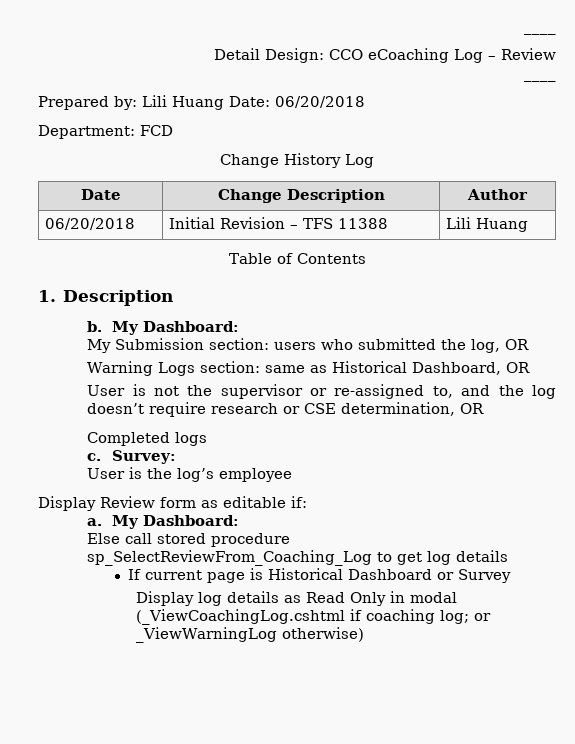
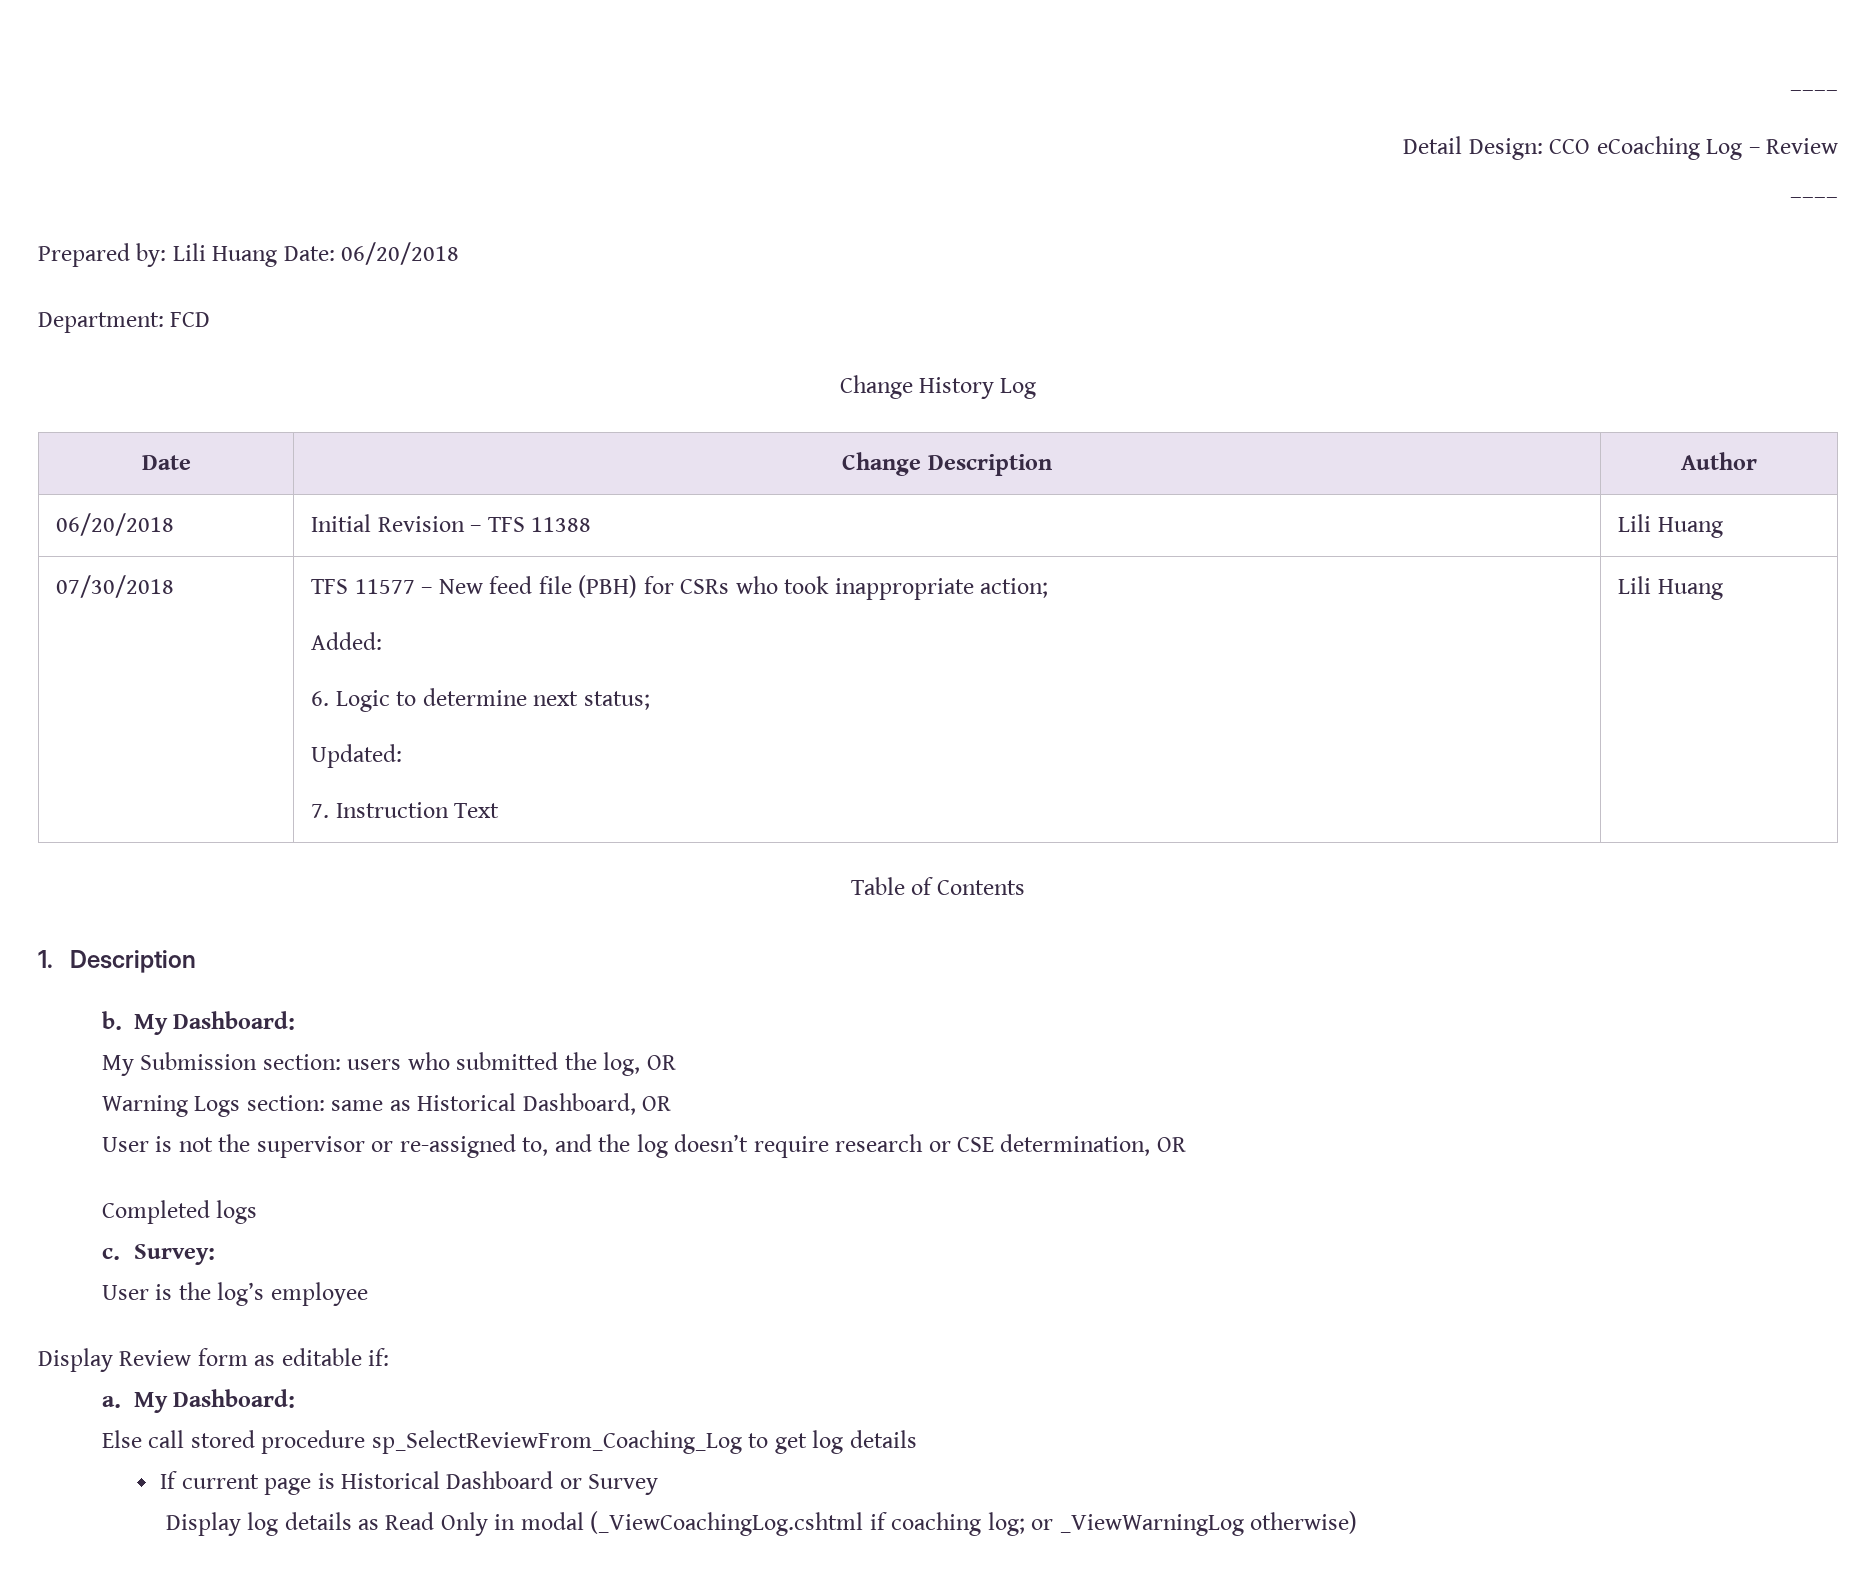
+ 07/30/2018 | TFS 11577 – New feed file (PBH) for CSRs who took inappropriate action;
+ Added:
+ 6. Logic to determine next status;
+ Updated:
+ 7. Instruction Text | Lili Huang

